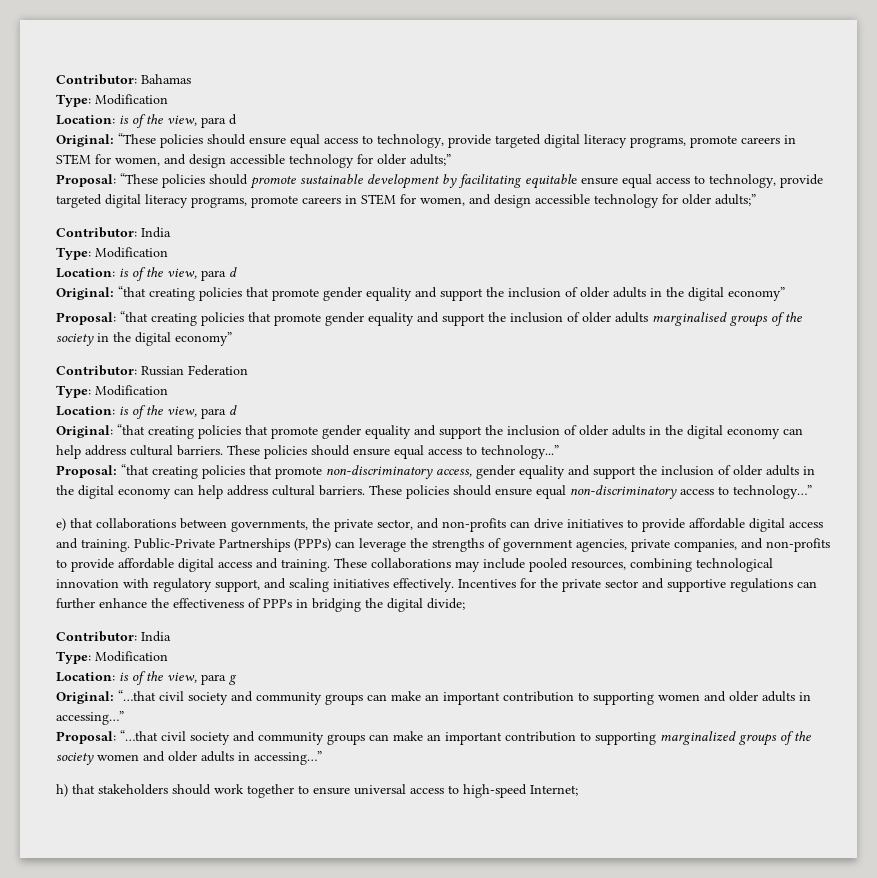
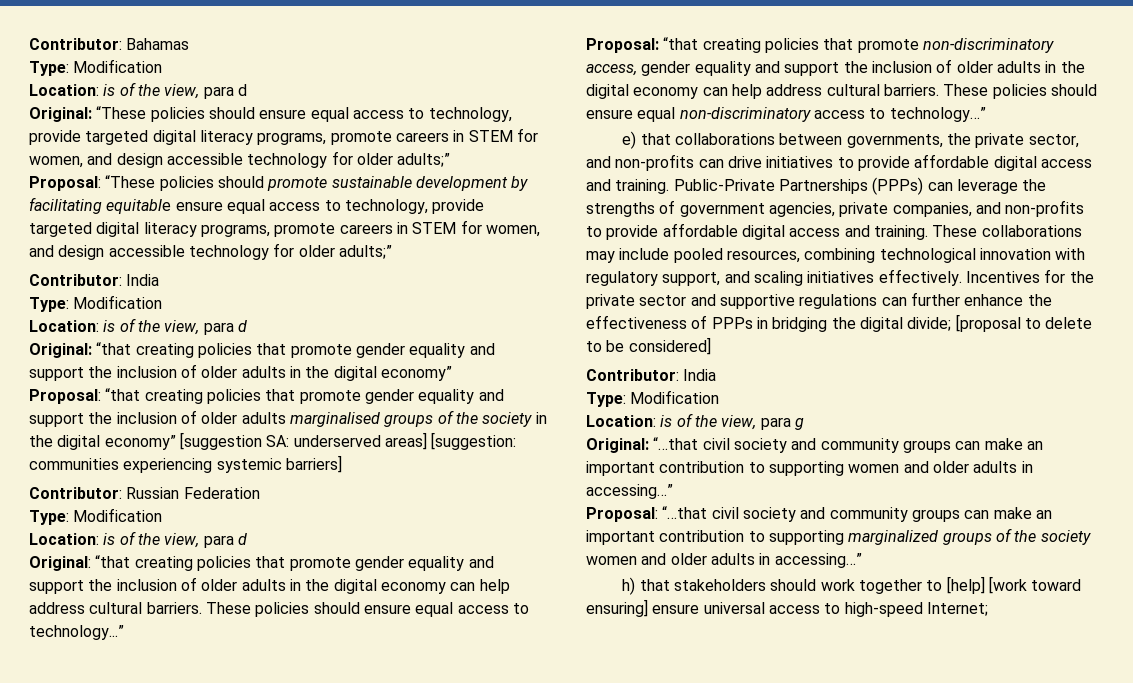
- Proposal: “that creating policies that promote gender equality and support the inclusion of older adults marginalised groups of the society in the digital economy”
+ Proposal: “that creating policies that promote gender equality and support the inclusion of older adults marginalised groups of the society in the digital economy” [suggestion SA: underserved areas] [suggestion: communities experiencing systemic barriers]
- Incentives for the private sector and supportive regulations can further enhance the effectiveness of PPPs in bridging the digital divide;
+ Incentives for the private sector and supportive regulations can further enhance the effectiveness of PPPs in bridging the digital divide; [proposal to delete to be considered]
- h) that stakeholders should work together to ensure universal access to high-speed Internet;
+ h) that stakeholders should work together to [help] [work toward ensuring] ensure universal access to high-speed Internet;

